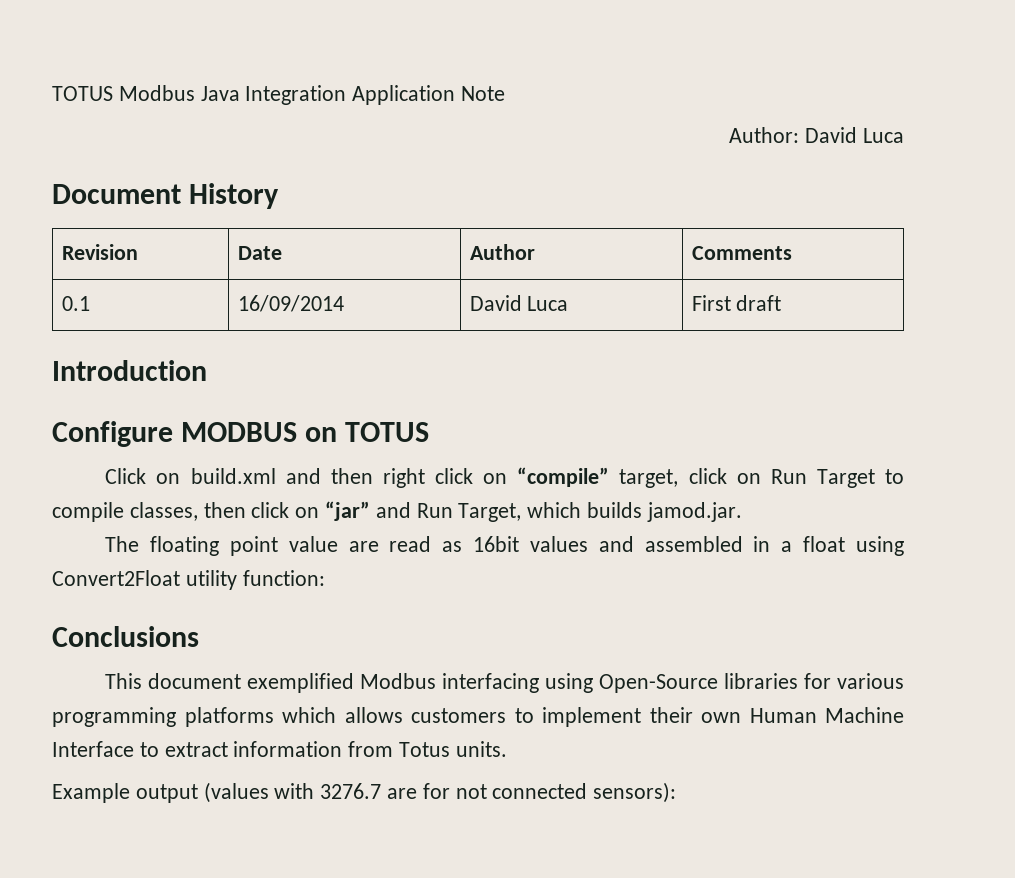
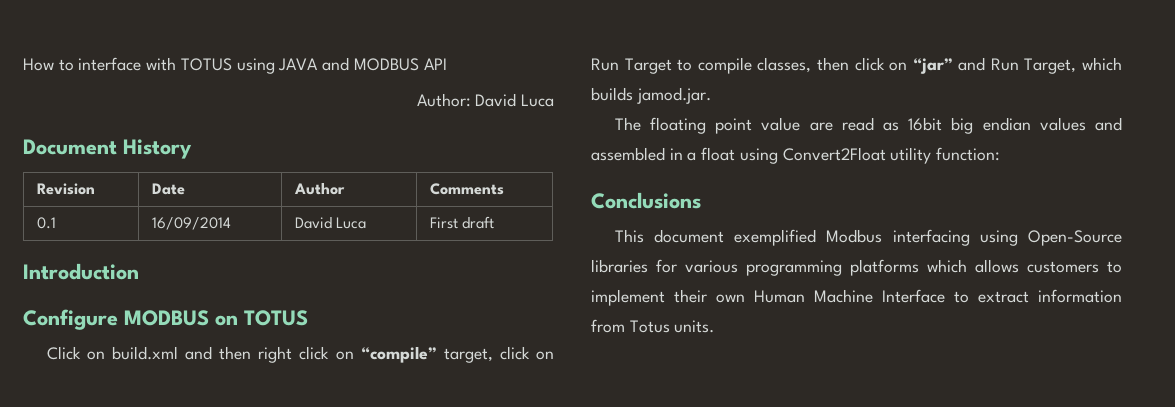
- TOTUS Modbus Java Integration Application Note
+ How to interface with TOTUS using JAVA and MODBUS API
- The floating point value are read as 16bit values and assembled in a float using Convert2Float utility function:
+ The floating point value are read as 16bit big endian values and assembled in a float using Convert2Float utility function:
- Example output (values with 3276.7 are for not connected sensors):

